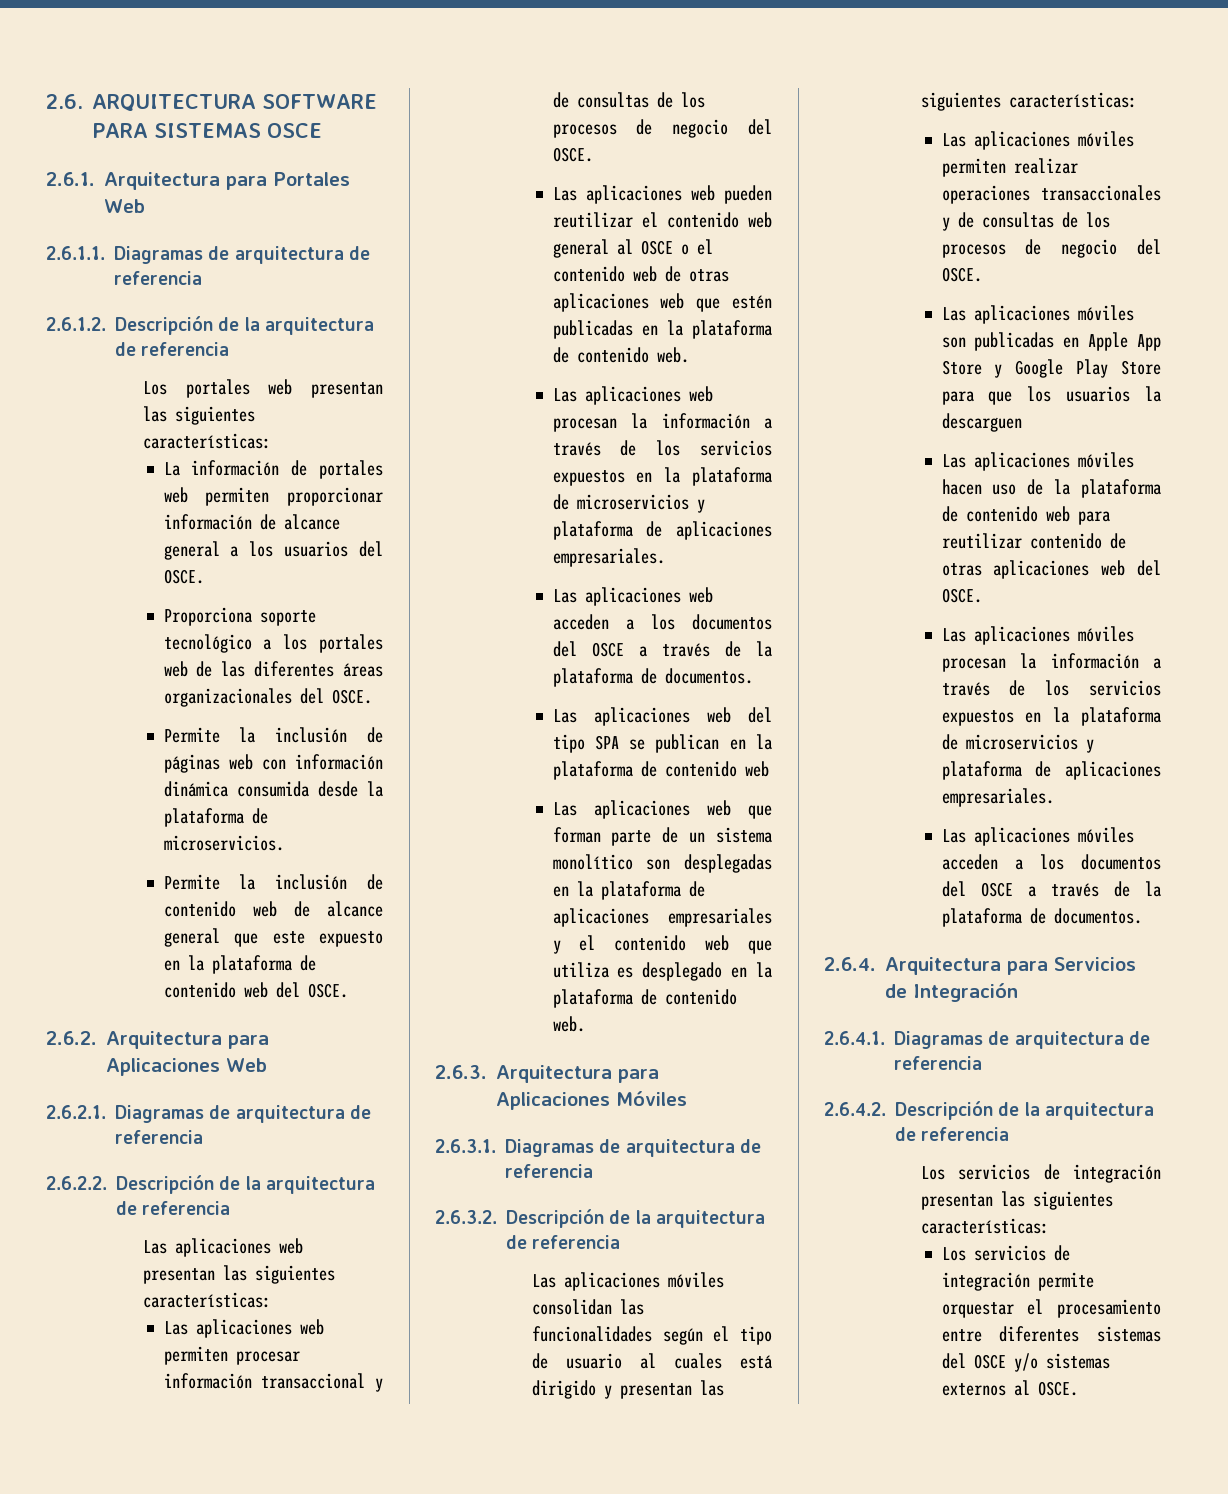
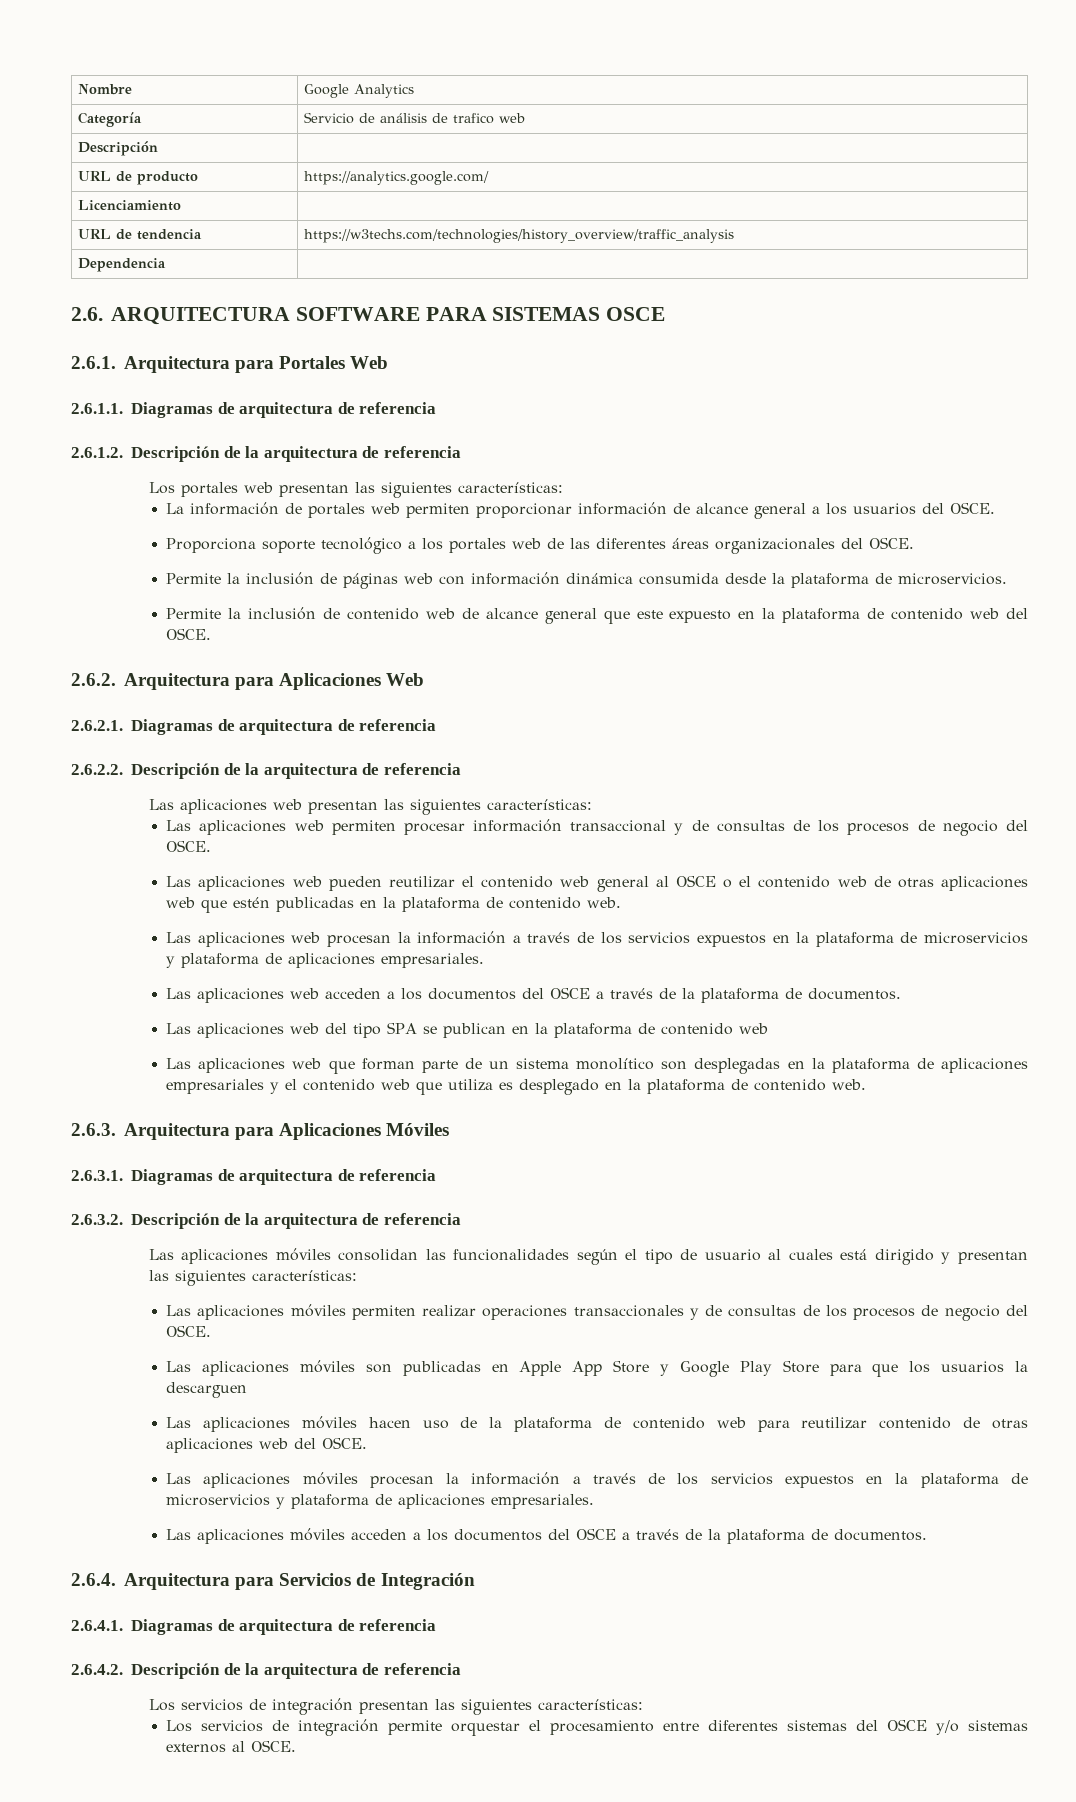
+ Nombre | Google Analytics
+ Categoría | Servicio de análisis de trafico web
+ Descripción |
+ URL de producto | https://analytics.google.com/
+ Licenciamiento |
+ URL de tendencia | https://w3techs.com/technologies/history_overview/traffic_analysis
+ Dependencia |

